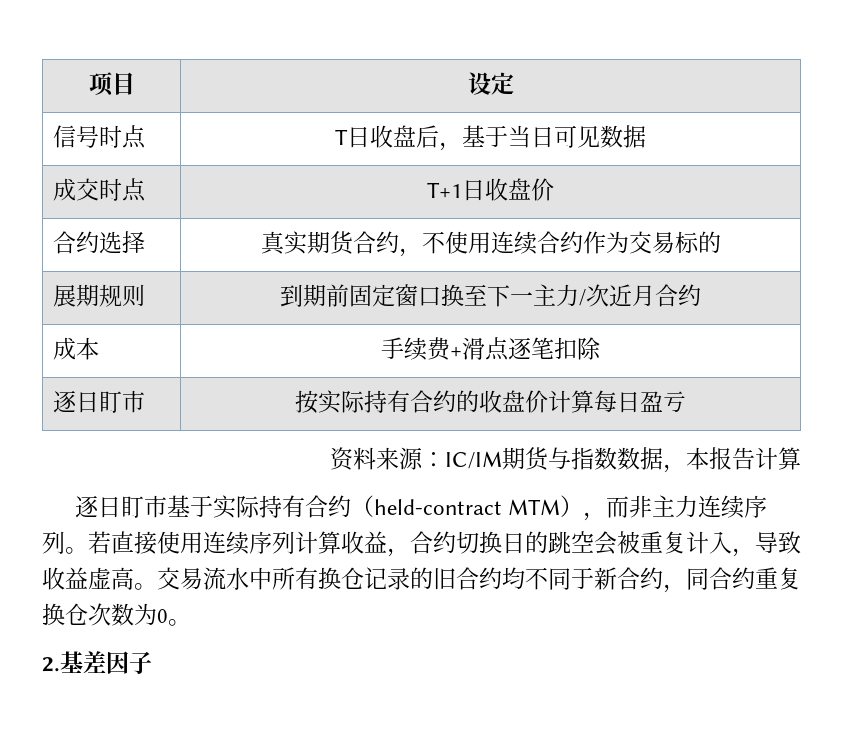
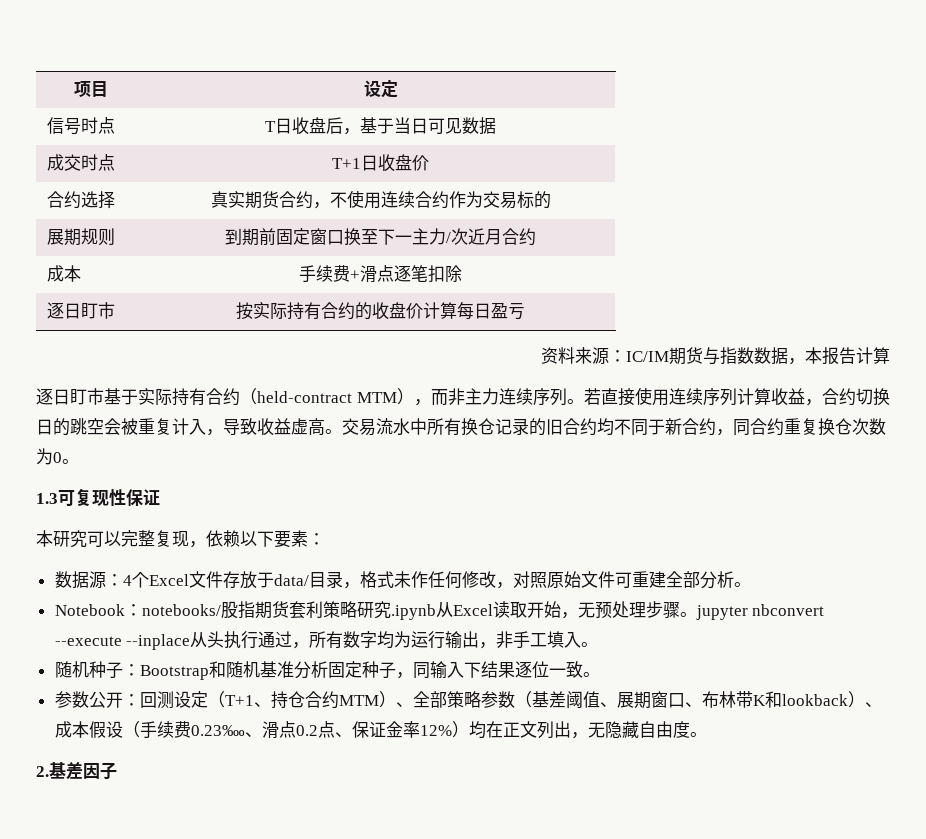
+ 1.3可复现性保证
+ 本研究可以完整复现，依赖以下要素：
+ 数据源：4个Excel文件存放于data/目录，格式未作任何修改，对照原始文件可重建全部分析。
+ Notebook：notebooks/股指期货套利策略研究.ipynb从Excel读取开始，无预处理步骤。jupyter nbconvert --execute --inplace从头执行通过，所有数字均为运行输出，非手工填入。
+ 随机种子：Bootstrap和随机基准分析固定种子，同输入下结果逐位一致。
+ 参数公开：回测设定（T+1、持仓合约MTM）、全部策略参数（基差阈值、展期窗口、布林带K和lookback）、成本假设（手续费0.23‱、滑点0.2点、保证金率12%）均在正文列出，无隐藏自由度。

